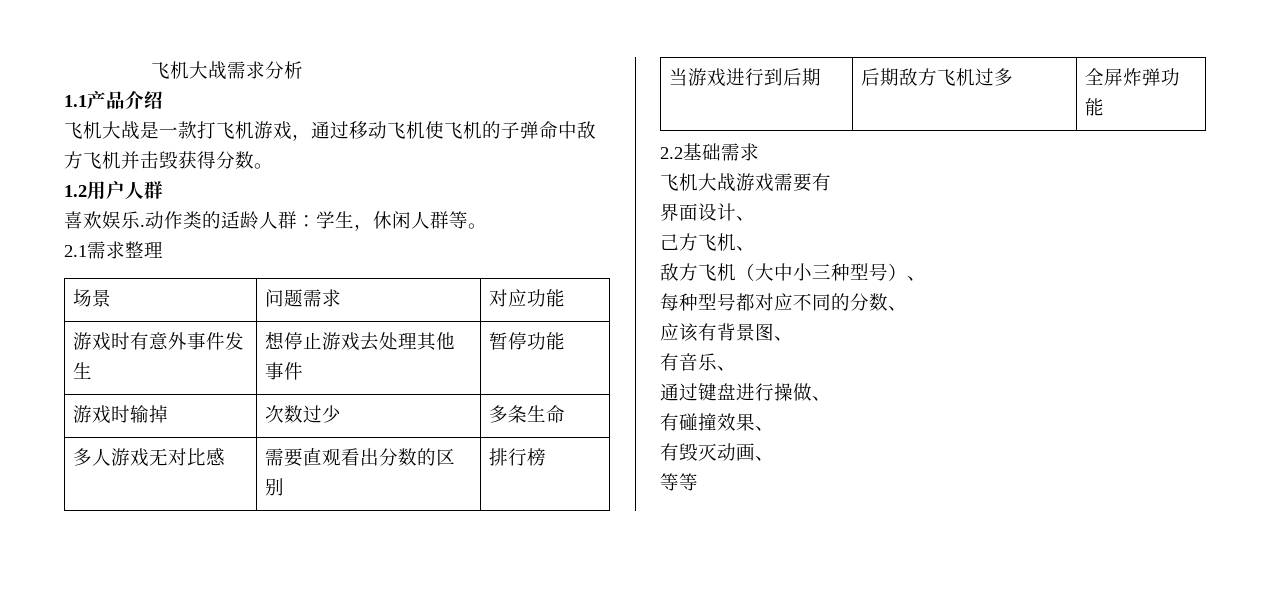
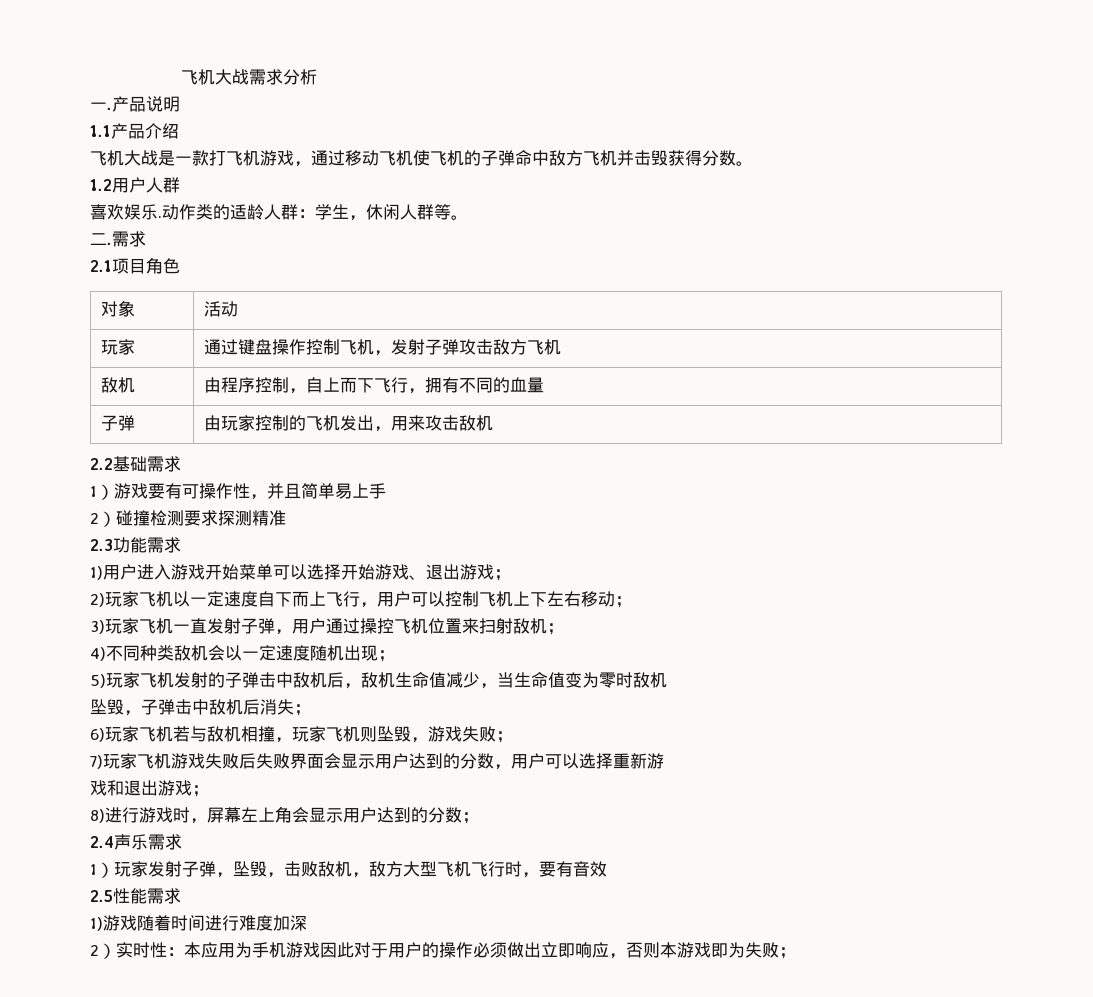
+ 一.产品说明
- 2.1需求整理
- 场景 | 问题需求 | 对应功能
- 游戏时有意外事件发生 | 想停止游戏去处理其他事件 | 暂停功能
- 游戏时输掉 | 次数过少 | 多条生命
- 多人游戏无对比感 | 需要直观看出分数的区别 | 排行榜
- 当游戏进行到后期 | 后期敌方飞机过多 | 全屏炸弹功能
+ 二.需求
+ 2.1项目角色
+ 对象 | 活动
+ 玩家 | 通过键盘操作控制飞机，发射子弹攻击敌方飞机
+ 敌机 | 由程序控制，自上而下飞行，拥有不同的血量
+ 子弹 | 由玩家控制的飞机发出，用来攻击敌机
  2.2基础需求
- 飞机大战游戏需要有
- 界面设计、
- 己方飞机、
- 敌方飞机（大中小三种型号）、
- 每种型号都对应不同的分数、
- 应该有背景图、
- 有音乐、
- 通过键盘进行操做、
- 有碰撞效果、
- 有毁灭动画、
- 等等
+ 1）游戏要有可操作性，并且简单易上手
+ 2）碰撞检测要求探测精准
+ 2.3功能需求
+ 1)用户进入游戏开始菜单可以选择开始游戏、退出游戏；
+ 2)玩家飞机以一定速度自下而上飞行，用户可以控制飞机上下左右移动；
+ 3)玩家飞机一直发射子弹，用户通过操控飞机位置来扫射敌机；
+ 4)不同种类敌机会以一定速度随机出现；
+ 5)玩家飞机发射的子弹击中敌机后，敌机生命值减少，当生命值变为零时敌机
+ 坠毁，子弹击中敌机后消失；
+ 6)玩家飞机若与敌机相撞，玩家飞机则坠毁，游戏失败；
+ 7)玩家飞机游戏失败后失败界面会显示用户达到的分数，用户可以选择重新游
+ 戏和退出游戏；
+ 8)进行游戏时，屏幕左上角会显示用户达到的分数；
+ 2.4声乐需求
+ 1）玩家发射子弹，坠毁，击败敌机，敌方大型飞机飞行时，要有音效
+ 2.5性能需求
+ 1)游戏随着时间进行难度加深
+ 2）实时性：本应用为手机游戏因此对于用户的操作必须做出立即响应，否则本游戏即为失败；

